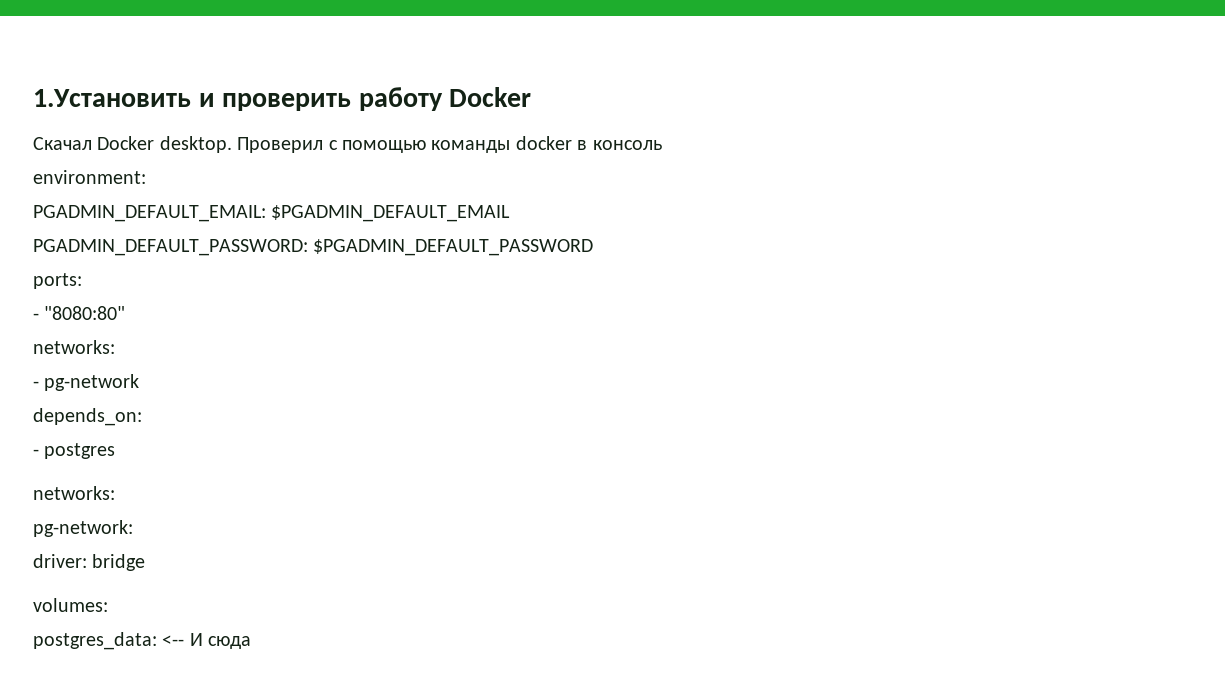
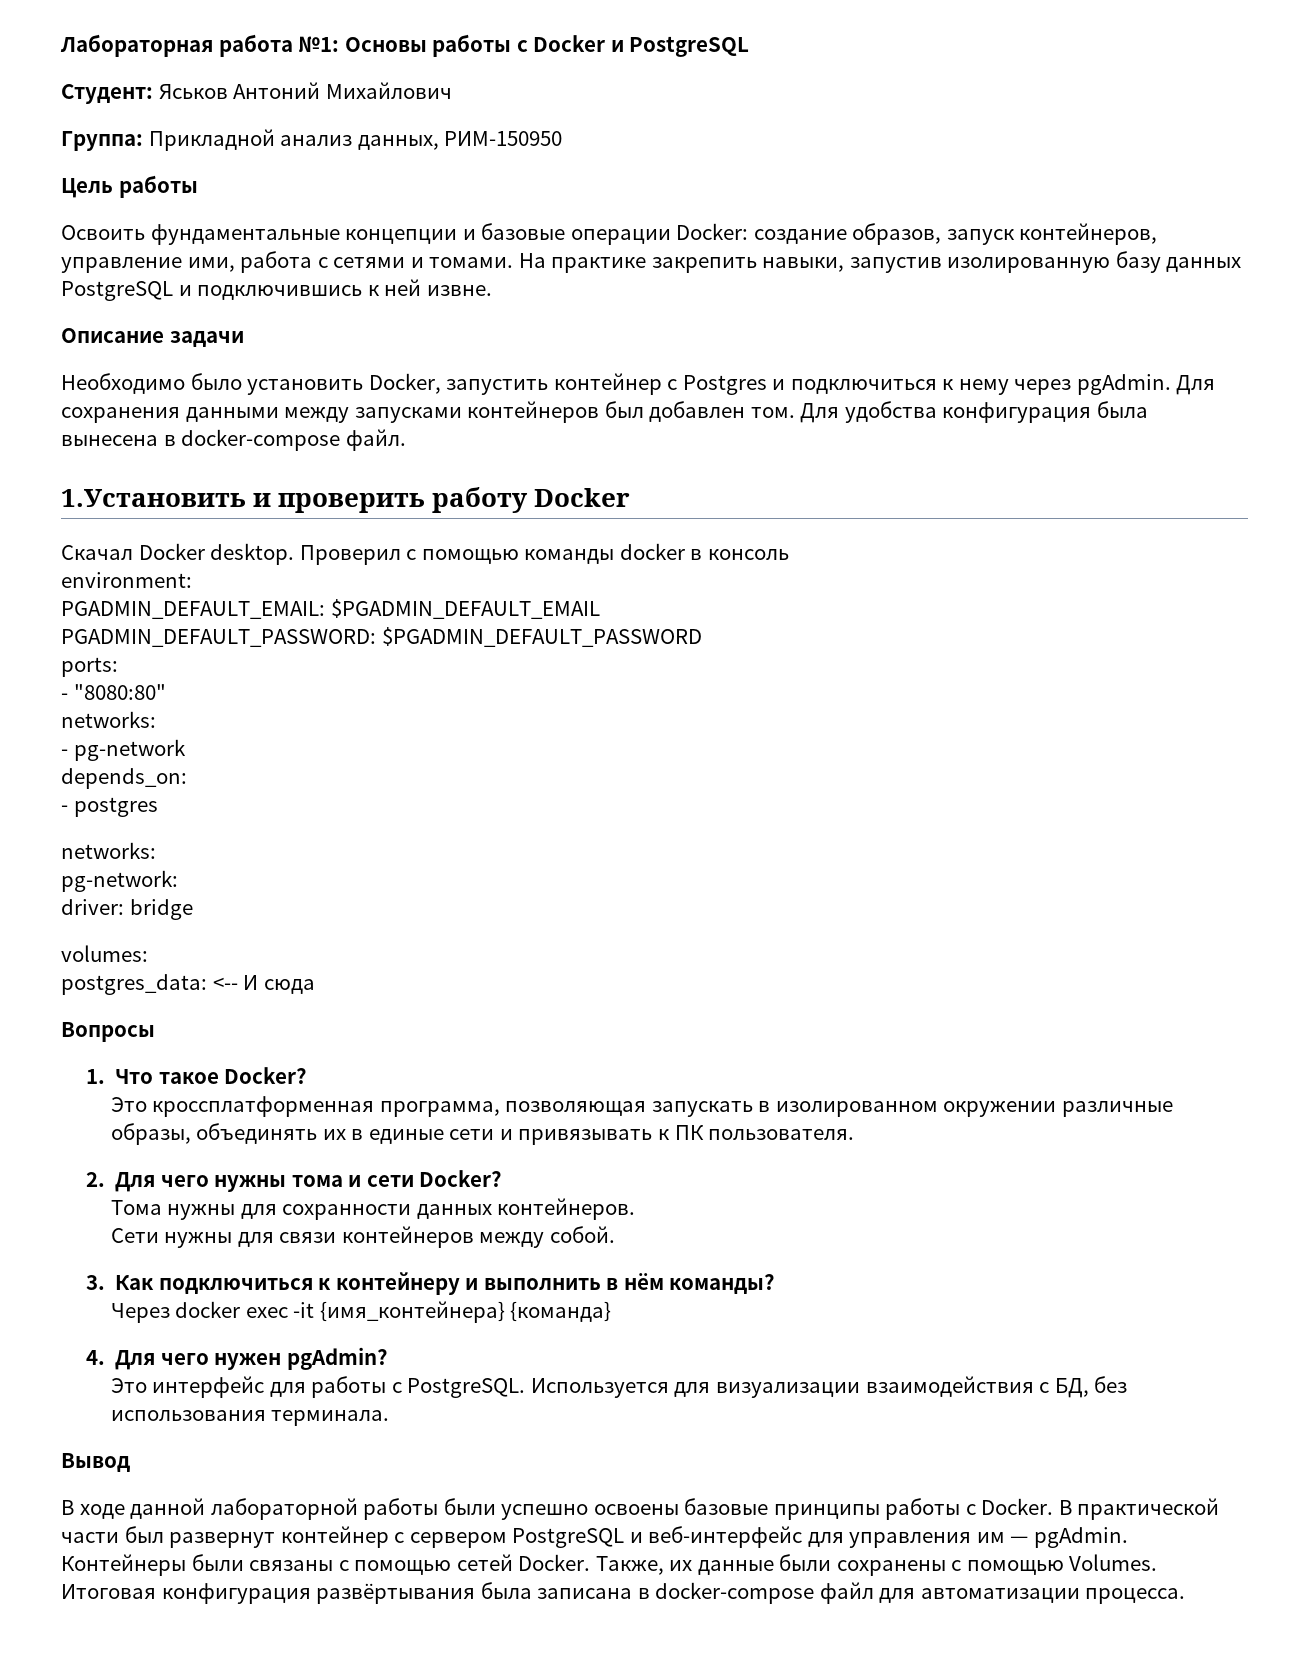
+ Лабораторная работа №1: Основы работы с Docker и PostgreSQL
+ Студент: Яськов Антоний Михайлович
+ Группа: Прикладной анализ данных, РИМ-150950
+ Цель работы
+ Освоить фундаментальные концепции и базовые операции Docker: создание образов, запуск контейнеров, управление ими, работа с сетями и томами. На практике закрепить навыки, запустив изолированную базу данных PostgreSQL и подключившись к ней извне.
+ Описание задачи
+ Необходимо было установить Docker, запустить контейнер с Postgres и подключиться к нему через pgAdmin. Для сохранения данными между запусками контейнеров был добавлен том. Для удобства конфигурация была вынесена в docker-compose файл.
+ Вопросы
+ 1. Что такое Docker?
+ Это кроссплатформенная программа, позволяющая запускать в изолированном окружении различные образы, объединять их в единые сети и привязывать к ПК пользователя.
+ 2. Для чего нужны тома и сети Docker?
+ Тома нужны для сохранности данных контейнеров.
+ Сети нужны для связи контейнеров между собой.
+ 3. Как подключиться к контейнеру и выполнить в нём команды?
+ Через docker exec -it {имя_контейнера} {команда}
+ 4. Для чего нужен pgAdmin?
+ Это интерфейс для работы с PostgreSQL. Используется для визуализации взаимодействия с БД, без использования терминала.
+ Вывод
+ В ходе данной лабораторной работы были успешно освоены базовые принципы работы с Docker. В практической части был развернут контейнер с сервером PostgreSQL и веб-интерфейс для управления им — pgAdmin. Контейнеры были связаны с помощью сетей Docker. Также, их данные были сохранены с помощью Volumes. Итоговая конфигурация развёртывания была записана в docker-compose файл для автоматизации процесса.

